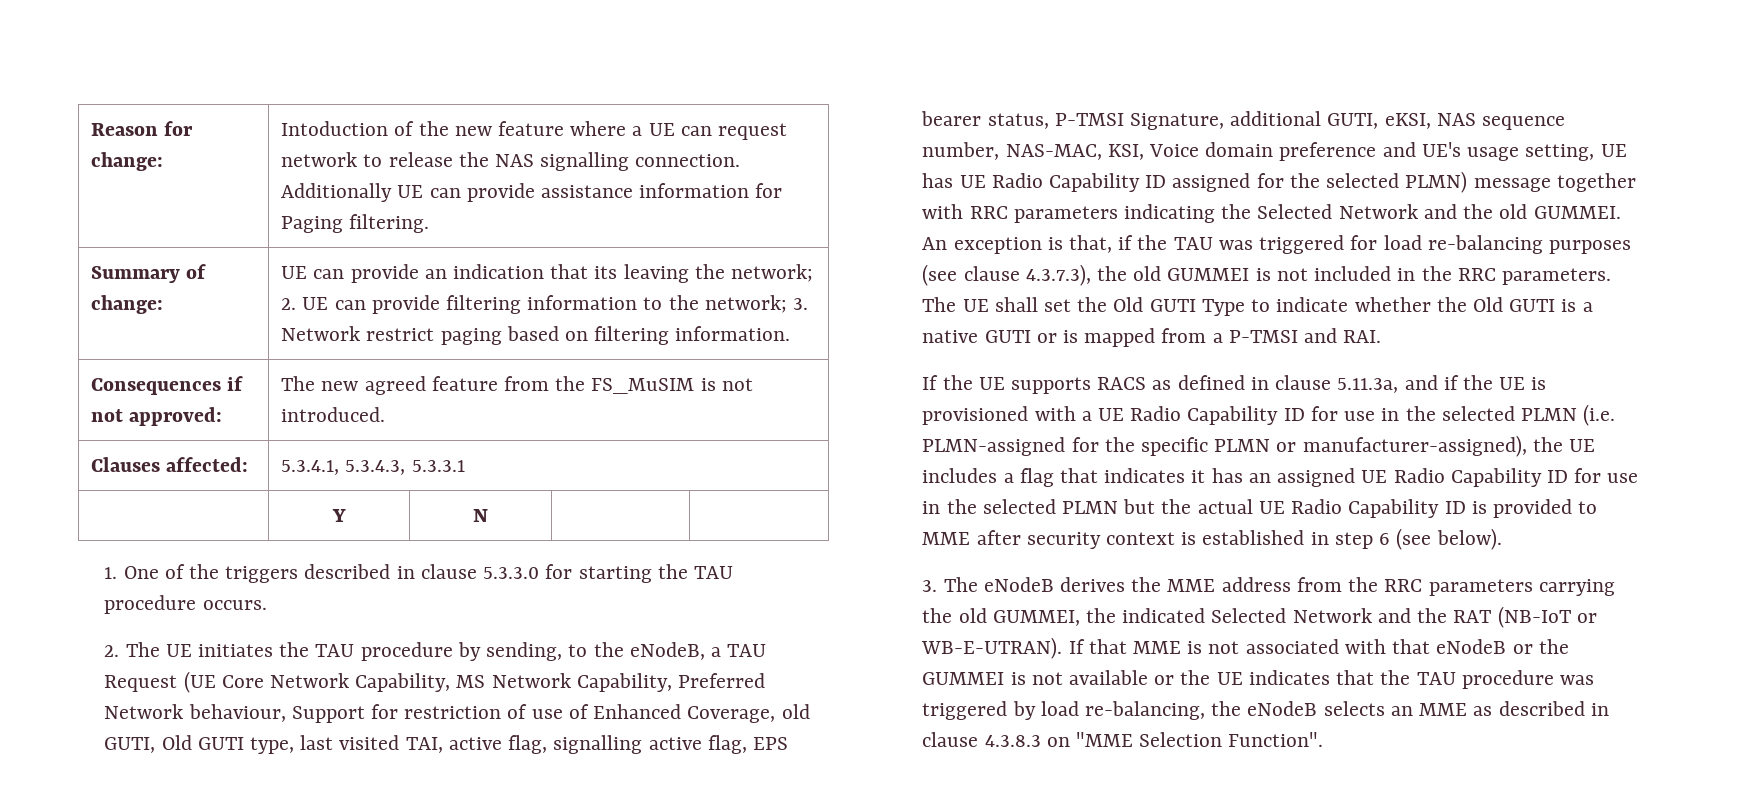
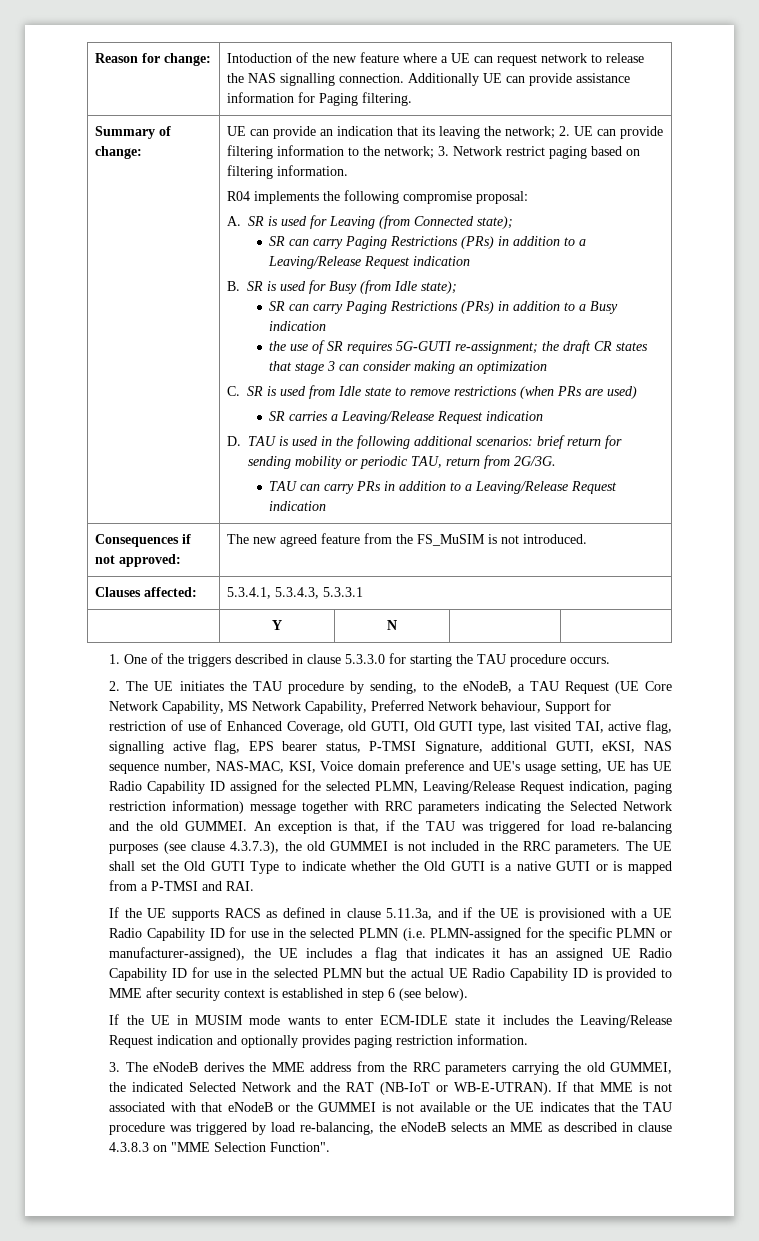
+ R04 implements the following compromise proposal:
+ A. SR is used for Leaving (from Connected state);
+ SR can carry Paging Restrictions (PRs) in addition to a Leaving/Release Request indication
+ B. SR is used for Busy (from Idle state);
+ SR can carry Paging Restrictions (PRs) in addition to a Busy indication
+ the use of SR requires 5G-GUTI re-assignment; the draft CR states that stage 3 can consider making an optimization
+ C. SR is used from Idle state to remove restrictions (when PRs are used)
+ SR carries a Leaving/Release Request indication
+ D. TAU is used in the following additional scenarios: brief return for sending mobility or periodic TAU, return from 2G/3G.
+ TAU can carry PRs in addition to a Leaving/Release Request indication
- 2. The UE initiates the TAU procedure by sending, to the eNodeB, a TAU Request (UE Core Network Capability, MS Network Capability, Preferred Network behaviour, Support for restriction of use of Enhanced Coverage, old GUTI, Old GUTI type, last visited TAI, active flag, signalling active flag, EPS bearer status, P-TMSI Signature, additional GUTI, eKSI, NAS sequence number, NAS-MAC, KSI, Voice domain preference and UE's usage setting, UE has UE Radio Capability ID assigned for the selected PLMN) message together with RRC parameters indicating the Selected Network and the old GUMMEI.
+ 2. The UE initiates the TAU procedure by sending, to the eNodeB, a TAU Request (UE Core Network Capability, MS Network Capability, Preferred Network behaviour, Support for restriction of use of Enhanced Coverage, old GUTI, Old GUTI type, last visited TAI, active flag, signalling active flag, EPS bearer status, P-TMSI Signature, additional GUTI, eKSI, NAS sequence number, NAS-MAC, KSI, Voice domain preference and UE's usage setting, UE has UE Radio Capability ID assigned for the selected PLMN, Leaving/Release Request indication, paging restriction information) message together with RRC parameters indicating the Selected Network and the old GUMMEI.
+ If the UE in MUSIM mode wants to enter ECM-IDLE state it includes the Leaving/Release Request indication and optionally provides paging restriction information.

